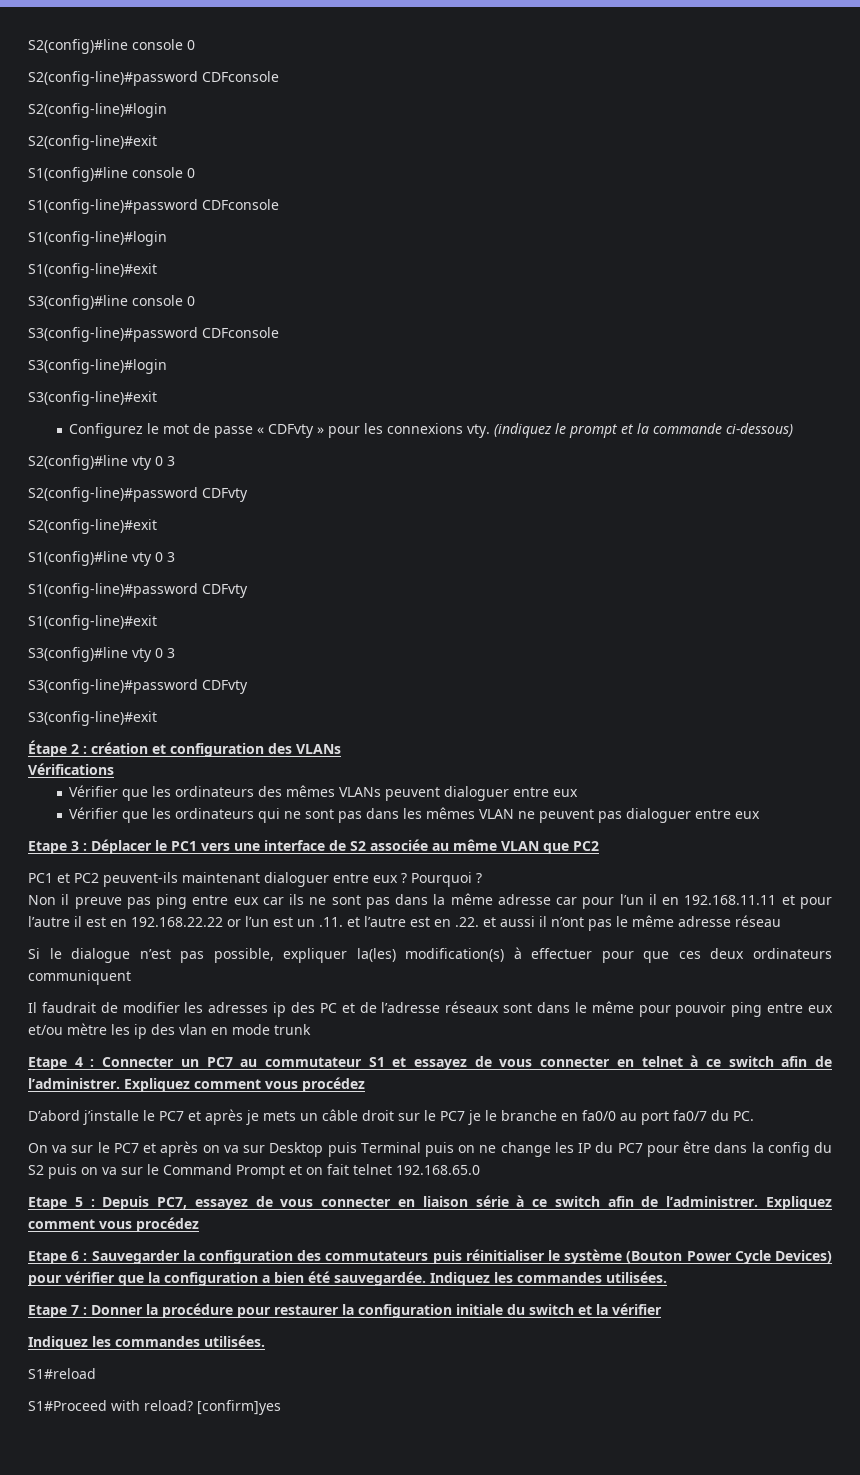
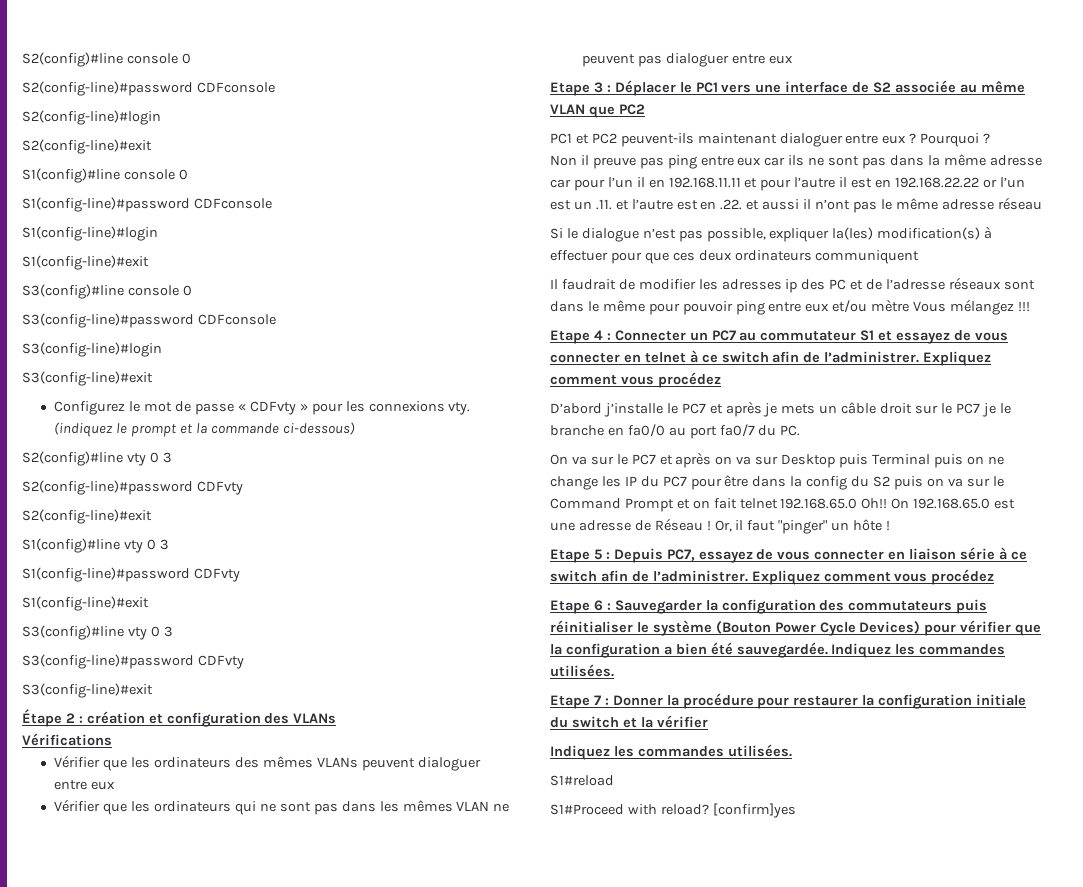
- Il faudrait de modifier les adresses ip des PC et de l’adresse réseaux sont dans le même pour pouvoir ping entre eux et/ou mètre les ip des vlan en mode trunk
+ Il faudrait de modifier les adresses ip des PC et de l’adresse réseaux sont dans le même pour pouvoir ping entre eux et/ou mètre Vous mélangez !!!
- On va sur le PC7 et après on va sur Desktop puis Terminal puis on ne change les IP du PC7 pour être dans la config du S2 puis on va sur le Command Prompt et on fait telnet 192.168.65.0
+ On va sur le PC7 et après on va sur Desktop puis Terminal puis on ne change les IP du PC7 pour être dans la config du S2 puis on va sur le Command Prompt et on fait telnet 192.168.65.0 Oh!! On 192.168.65.0 est une adresse de Réseau ! Or, il faut "pinger" un hôte !

